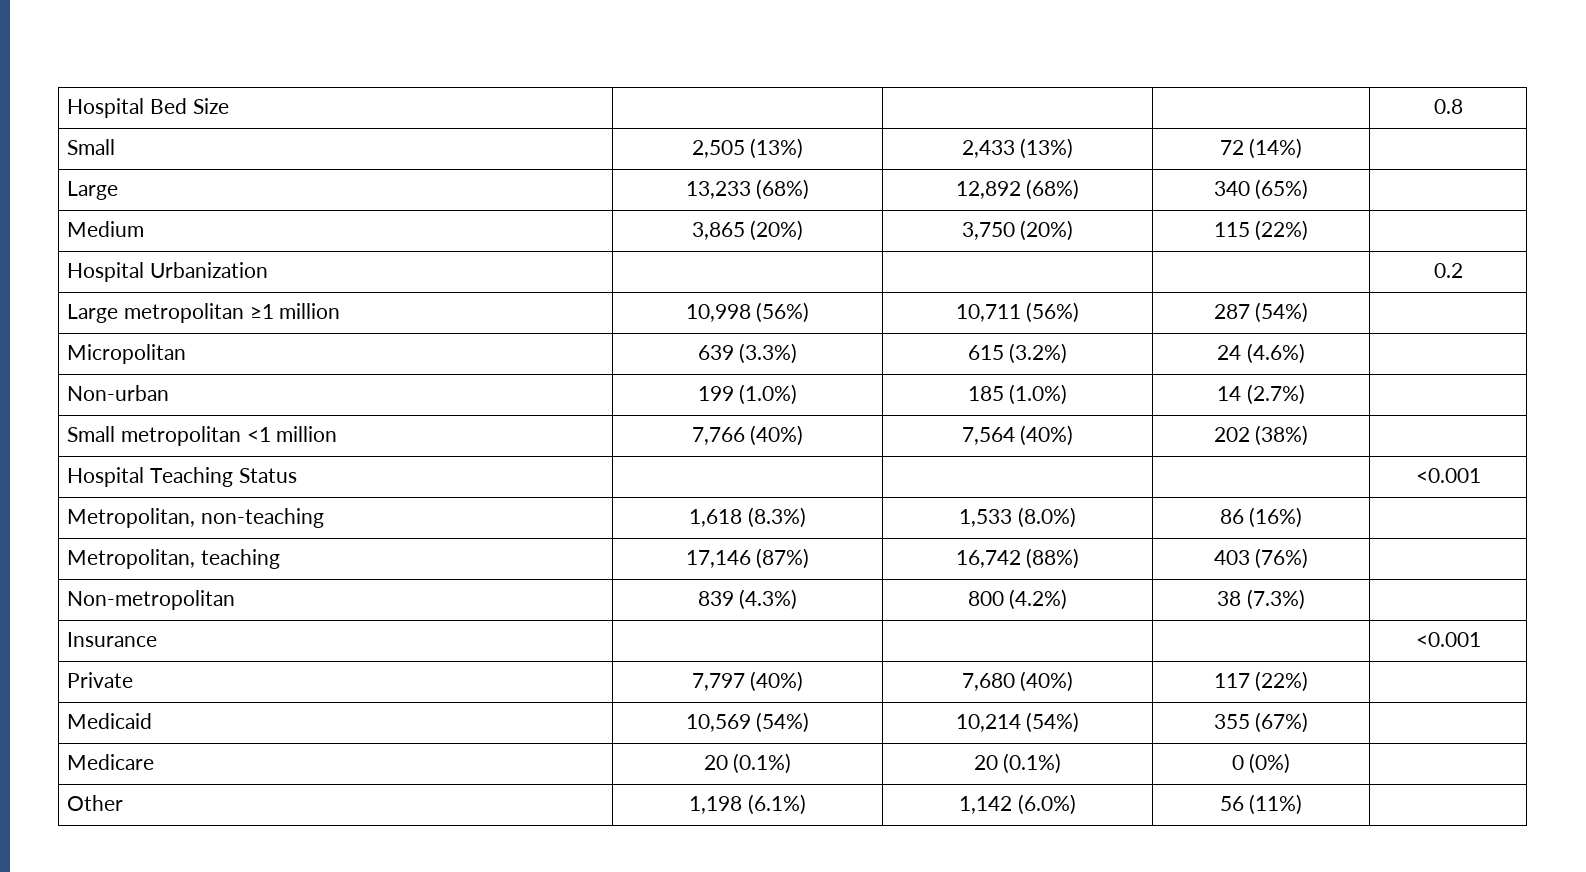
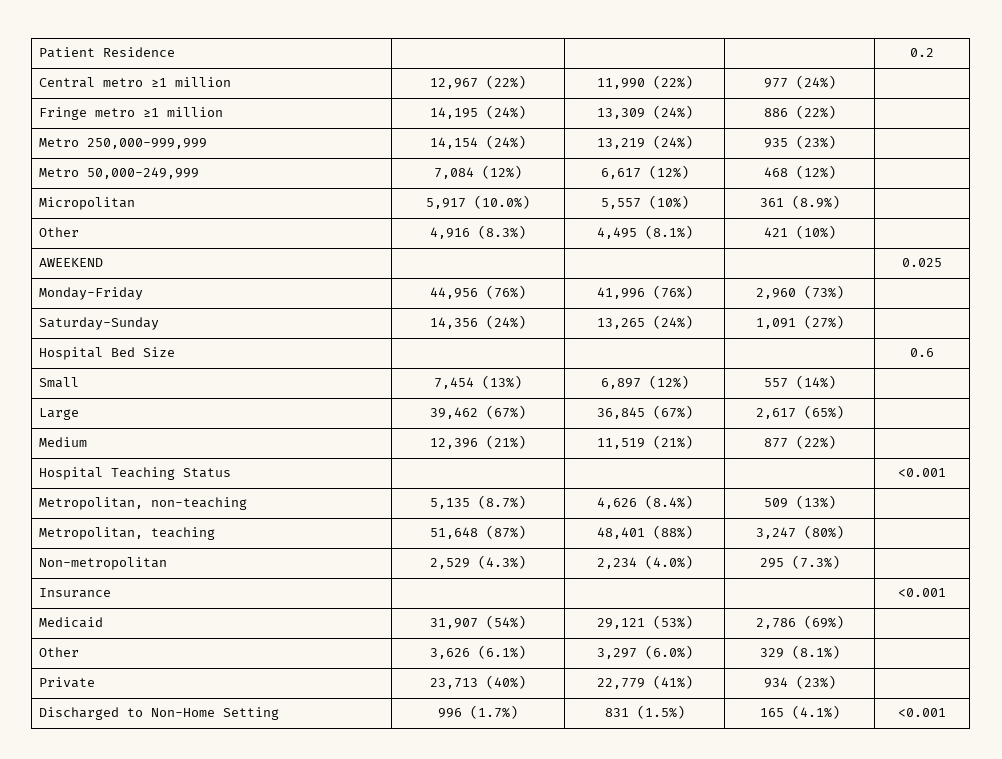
+ Patient Residence | | | | 0.2
+ Central metro ≥1 million | 12,967 (22%) | 11,990 (22%) | 977 (24%) |
+ Fringe metro ≥1 million | 14,195 (24%) | 13,309 (24%) | 886 (22%) |
+ Metro 250,000-999,999 | 14,154 (24%) | 13,219 (24%) | 935 (23%) |
+ Metro 50,000-249,999 | 7,084 (12%) | 6,617 (12%) | 468 (12%) |
+ Micropolitan | 5,917 (10.0%) | 5,557 (10%) | 361 (8.9%) |
+ Other | 4,916 (8.3%) | 4,495 (8.1%) | 421 (10%) |
+ AWEEKEND | | | | 0.025
+ Monday-Friday | 44,956 (76%) | 41,996 (76%) | 2,960 (73%) |
+ Saturday-Sunday | 14,356 (24%) | 13,265 (24%) | 1,091 (27%) |
- Hospital Bed Size | | | | 0.8
+ Hospital Bed Size | | | | 0.6
- Small | 2,505 (13%) | 2,433 (13%) | 72 (14%) |
+ Small | 7,454 (13%) | 6,897 (12%) | 557 (14%) |
- Large | 13,233 (68%) | 12,892 (68%) | 340 (65%) |
- Medium | 3,865 (20%) | 3,750 (20%) | 115 (22%) |
- Hospital Urbanization | | | | 0.2
- Large metropolitan ≥1 million | 10,998 (56%) | 10,711 (56%) | 287 (54%) |
- Micropolitan | 639 (3.3%) | 615 (3.2%) | 24 (4.6%) |
- Non-urban | 199 (1.0%) | 185 (1.0%) | 14 (2.7%) |
- Small metropolitan <1 million | 7,766 (40%) | 7,564 (40%) | 202 (38%) |
+ Large | 39,462 (67%) | 36,845 (67%) | 2,617 (65%) |
+ Medium | 12,396 (21%) | 11,519 (21%) | 877 (22%) |
- Metropolitan, non-teaching | 1,618 (8.3%) | 1,533 (8.0%) | 86 (16%) |
+ Metropolitan, non-teaching | 5,135 (8.7%) | 4,626 (8.4%) | 509 (13%) |
- Metropolitan, teaching | 17,146 (87%) | 16,742 (88%) | 403 (76%) |
+ Metropolitan, teaching | 51,648 (87%) | 48,401 (88%) | 3,247 (80%) |
- Non-metropolitan | 839 (4.3%) | 800 (4.2%) | 38 (7.3%) |
+ Non-metropolitan | 2,529 (4.3%) | 2,234 (4.0%) | 295 (7.3%) |
- Private | 7,797 (40%) | 7,680 (40%) | 117 (22%) |
- Medicaid | 10,569 (54%) | 10,214 (54%) | 355 (67%) |
- Medicare | 20 (0.1%) | 20 (0.1%) | 0 (0%) |
- Other | 1,198 (6.1%) | 1,142 (6.0%) | 56 (11%) |
+ Medicaid | 31,907 (54%) | 29,121 (53%) | 2,786 (69%) |
+ Other | 3,626 (6.1%) | 3,297 (6.0%) | 329 (8.1%) |
+ Private | 23,713 (40%) | 22,779 (41%) | 934 (23%) |
+ Discharged to Non-Home Setting | 996 (1.7%) | 831 (1.5%) | 165 (4.1%) | <0.001

